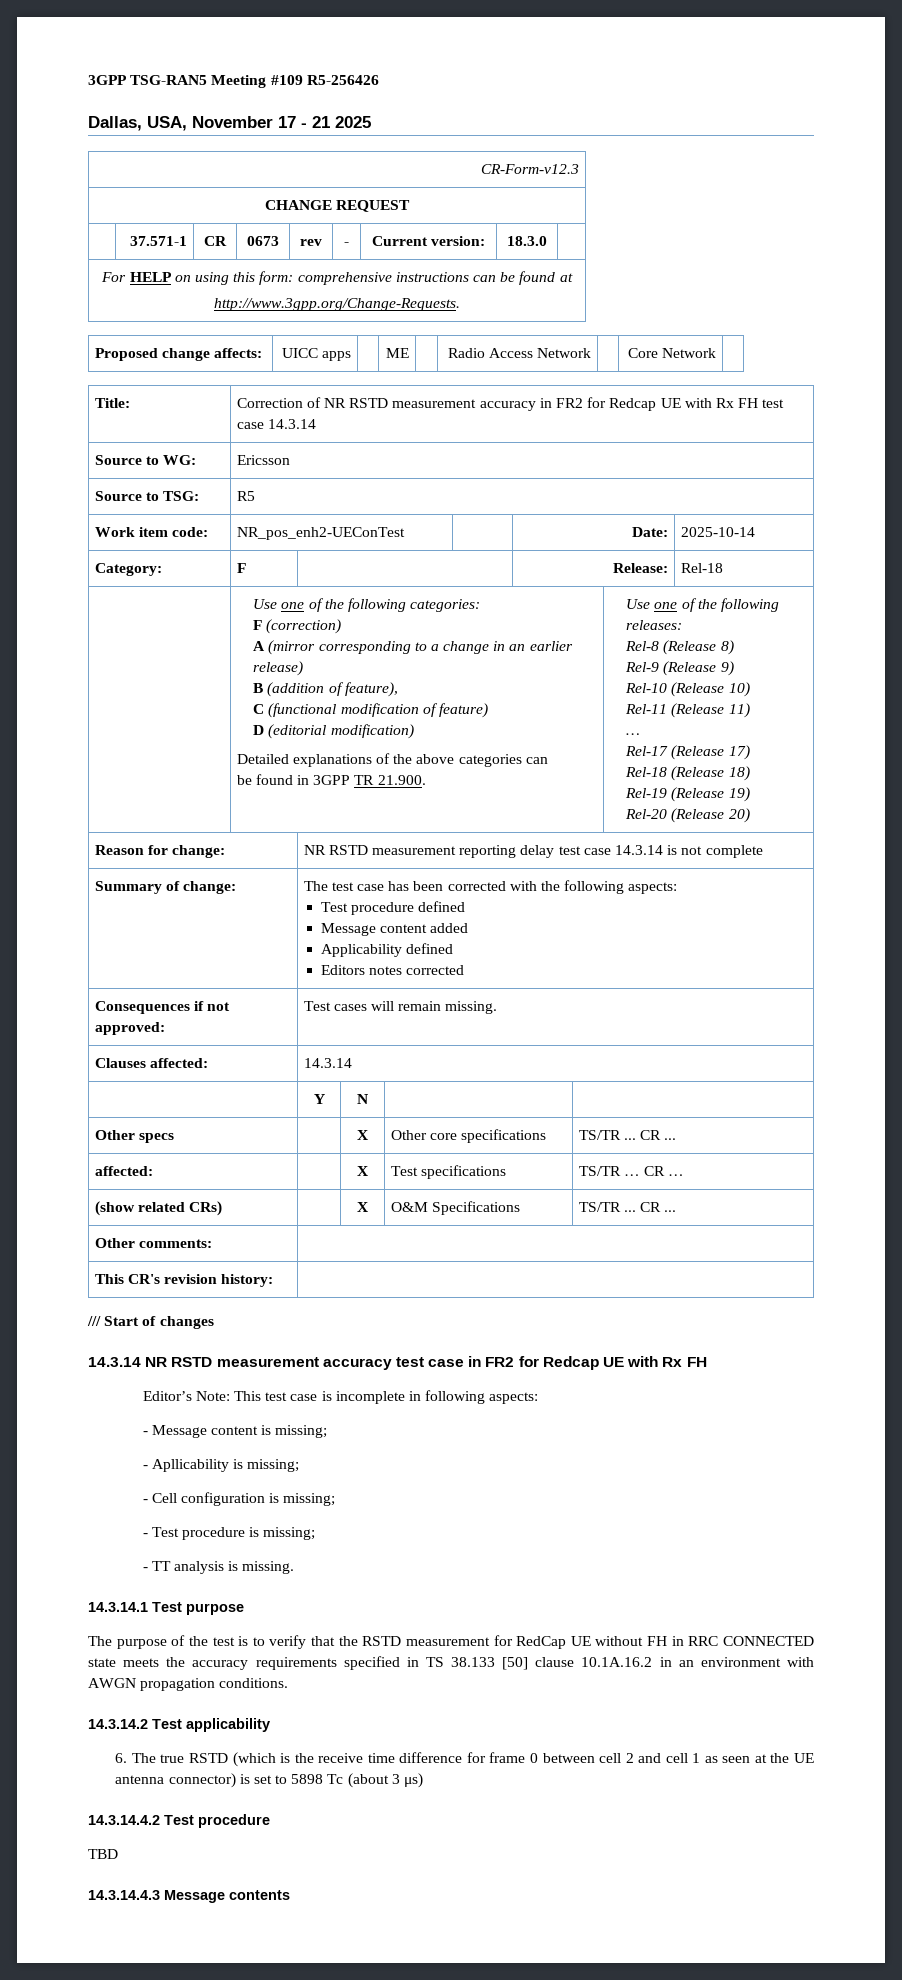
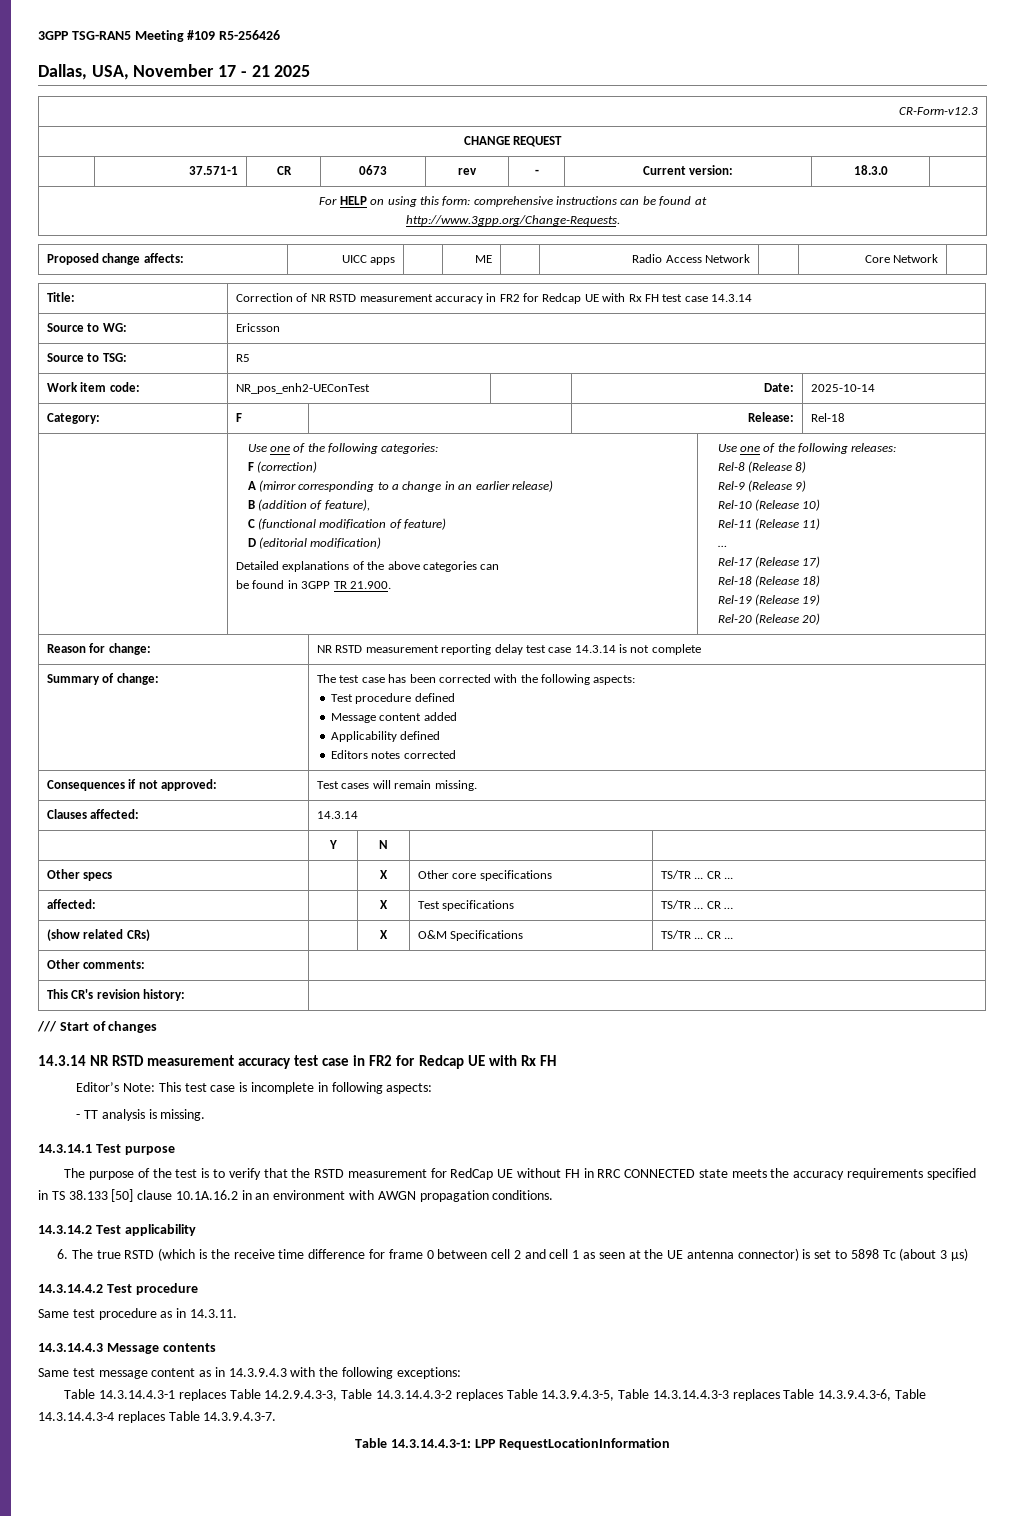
- - Message content is missing;
- - Apllicability is missing;
- - Cell configuration is missing;
- - Test procedure is missing;
- TBD
+ Same test procedure as in 14.3.11.
  14.3.14.4.3 Message contents
+ Same test message content as in 14.3.9.4.3 with the following exceptions:
+ Table 14.3.14.4.3-1 replaces Table 14.2.9.4.3-3, Table 14.3.14.4.3-2 replaces Table 14.3.9.4.3-5, Table 14.3.14.4.3-3 replaces Table 14.3.9.4.3-6, Table 14.3.14.4.3-4 replaces Table 14.3.9.4.3-7.
+ Table 14.3.14.4.3-1: LPP RequestLocationInformation

